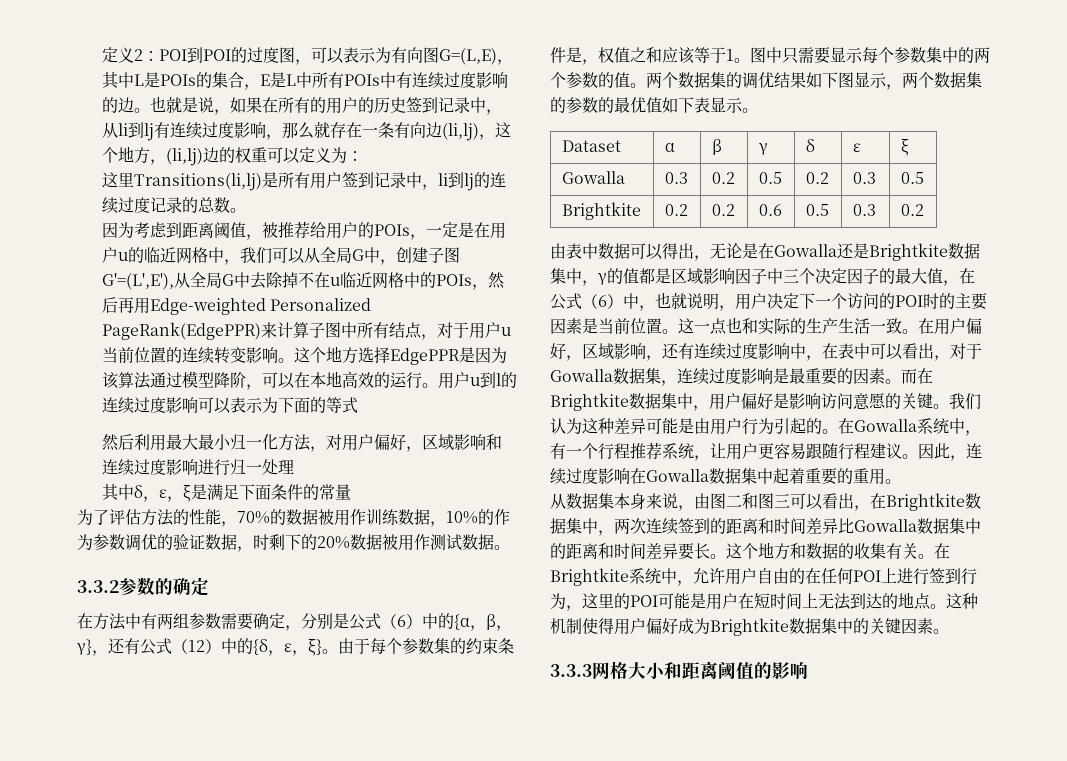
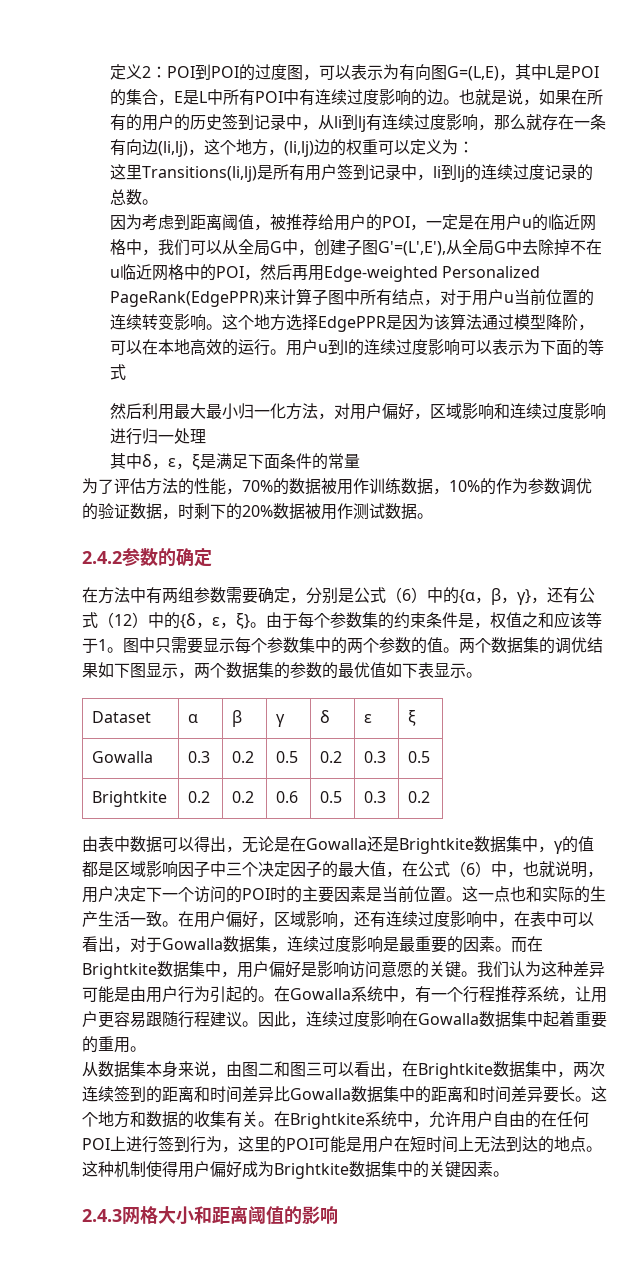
- 定义2：POI到POI的过度图，可以表示为有向图G=(L,E)，其中L是POIs的集合，E是L中所有POIs中有连续过度影响的边。
+ 定义2：POI到POI的过度图，可以表示为有向图G=(L,E)，其中L是POI的集合，E是L中所有POI中有连续过度影响的边。
- 因为考虑到距离阈值，被推荐给用户的POIs，一定是在用户u的临近网格中，我们可以从全局G中，创建子图G'=(L',E'),从全局G中去除掉不在u临近网格中的POIs，然后再用Edge-weighted Personalized PageRank(EdgePPR)来计算子图中所有结点，对于用户u当前位置的连续转变影响。
+ 因为考虑到距离阈值，被推荐给用户的POI，一定是在用户u的临近网格中，我们可以从全局G中，创建子图G'=(L',E'),从全局G中去除掉不在u临近网格中的POI，然后再用Edge-weighted Personalized PageRank(EdgePPR)来计算子图中所有结点，对于用户u当前位置的连续转变影响。
- 3.3.2参数的确定
+ 2.4.2参数的确定
- 3.3.3网格大小和距离阈值的影响
+ 2.4.3网格大小和距离阈值的影响

